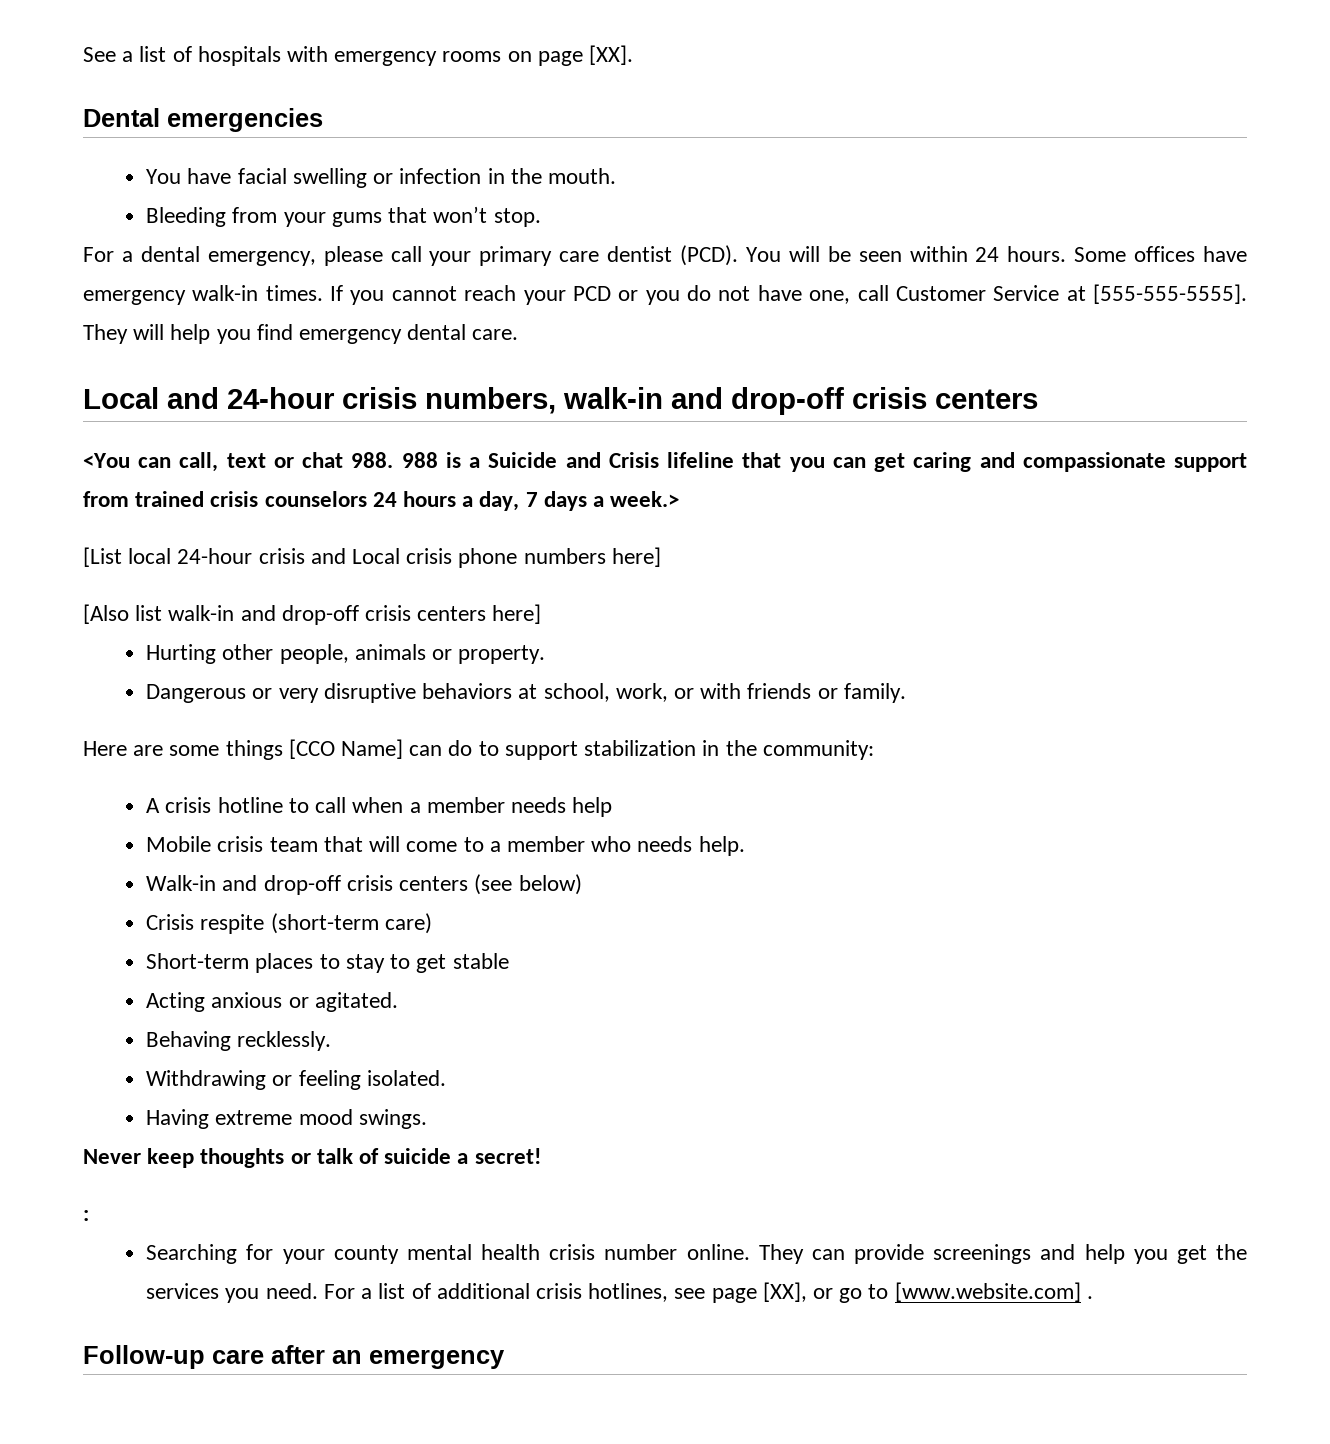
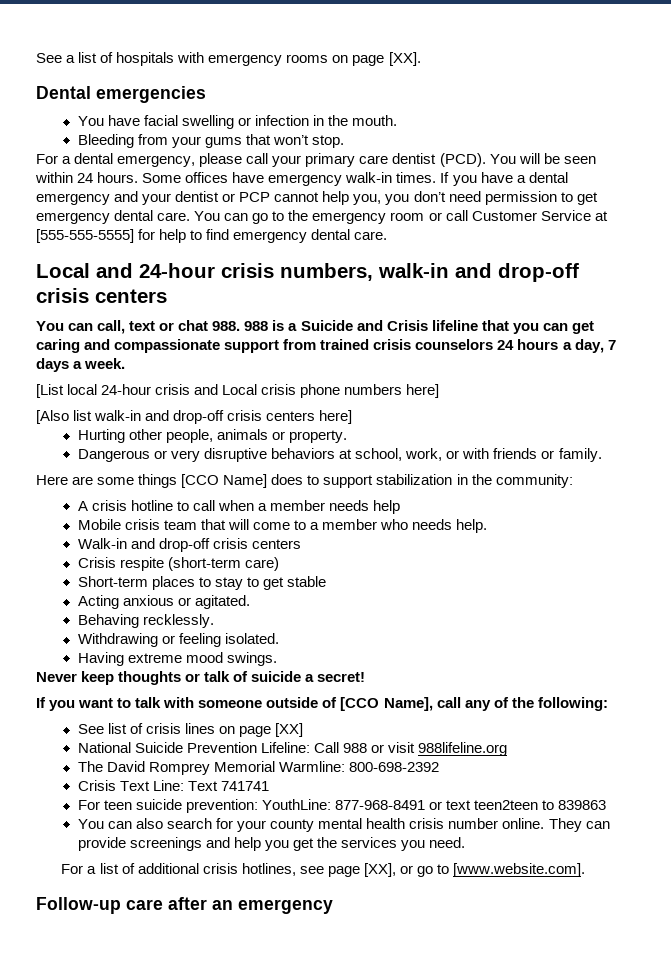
- If you cannot reach your PCD or you do not have one, call Customer Service at [555-555-5555]. They will help you find emergency dental care.
+ If you have a dental emergency and your dentist or PCP cannot help you, you don’t need permission to get emergency dental care. You can go to the emergency room or call Customer Service at [555-555-5555] for help to find emergency dental care.
- <You can call, text or chat 988. 988 is a Suicide and Crisis lifeline that you can get caring and compassionate support from trained crisis counselors 24 hours a day, 7 days a week.>
+ You can call, text or chat 988. 988 is a Suicide and Crisis lifeline that you can get caring and compassionate support from trained crisis counselors 24 hours a day, 7 days a week.
- Here are some things [CCO Name] can do to support stabilization in the community:
+ Here are some things [CCO Name] does to support stabilization in the community:
- Walk-in and drop-off crisis centers (see below)
+ Walk-in and drop-off crisis centers
- :
- Searching for your county mental health crisis number online.
+ If you want to talk with someone outside of [CCO Name], call any of the following:
+ See list of crisis lines on page [XX]
+ National Suicide Prevention Lifeline: Call 988 or visit 988lifeline.org
+ The David Romprey Memorial Warmline: 800-698-2392
+ Crisis Text Line: Text 741741
+ For teen suicide prevention: YouthLine: 877-968-8491 or text teen2teen to 839863
+ You can also search for your county mental health crisis number online.
- They can provide screenings and help you get the services you need. For a list of additional crisis hotlines, see page [XX], or go to [www.website.com] .
+ They can provide screenings and help you get the services you need.
+ For a list of additional crisis hotlines, see page [XX], or go to [www.website.com].

